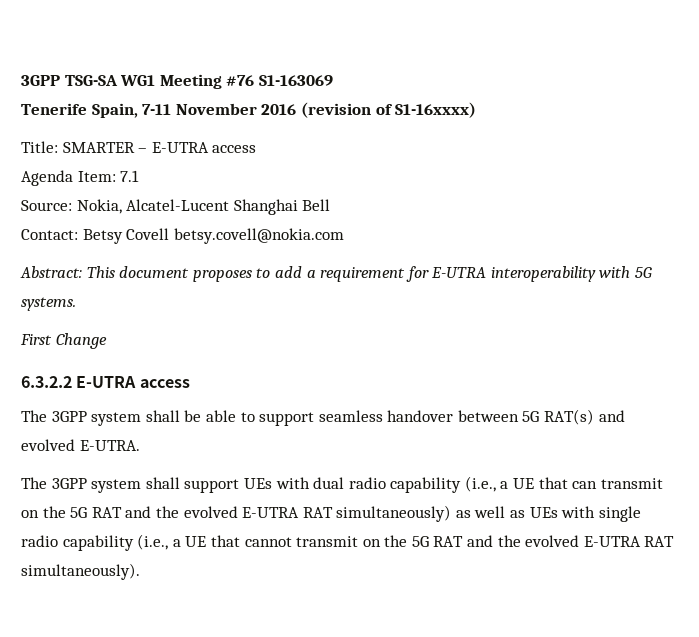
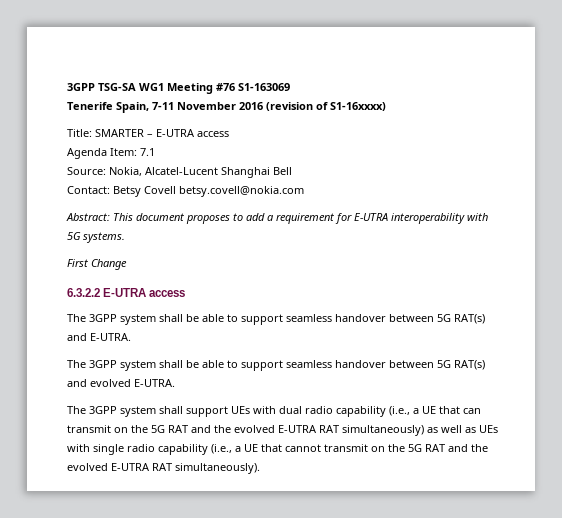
+ The 3GPP system shall be able to support seamless handover between 5G RAT(s) and E-UTRA.

